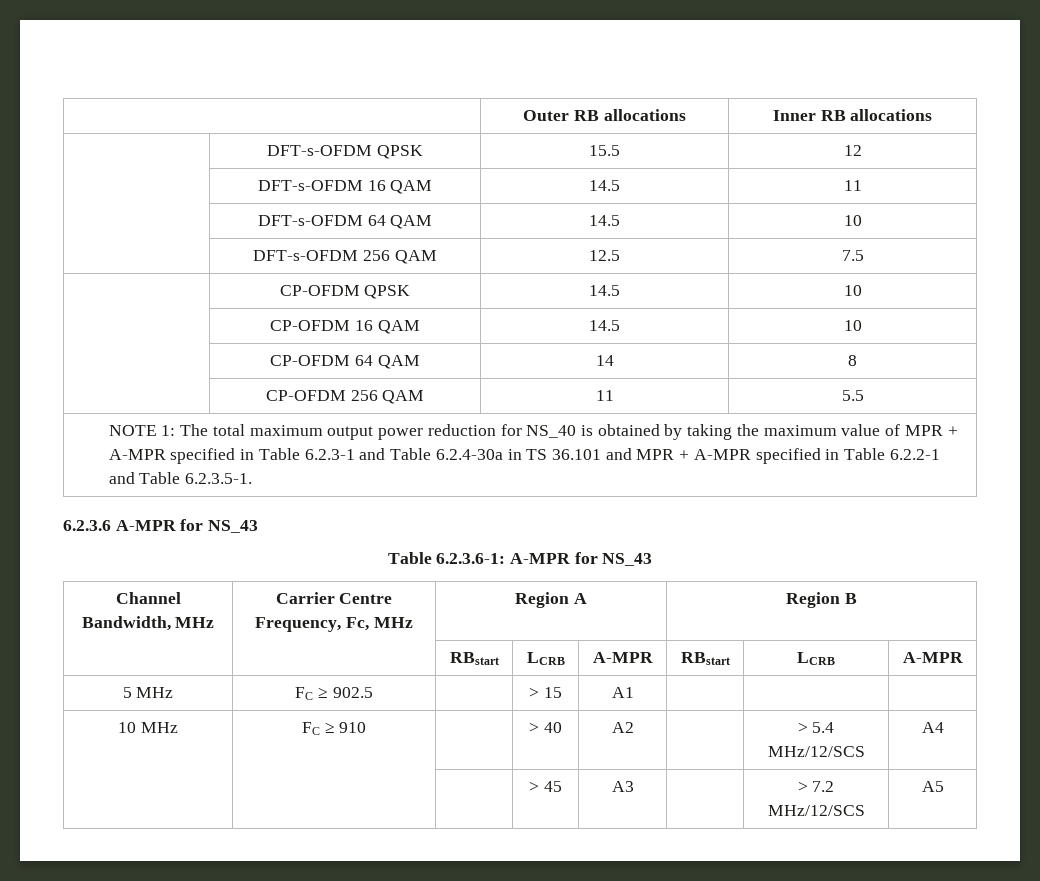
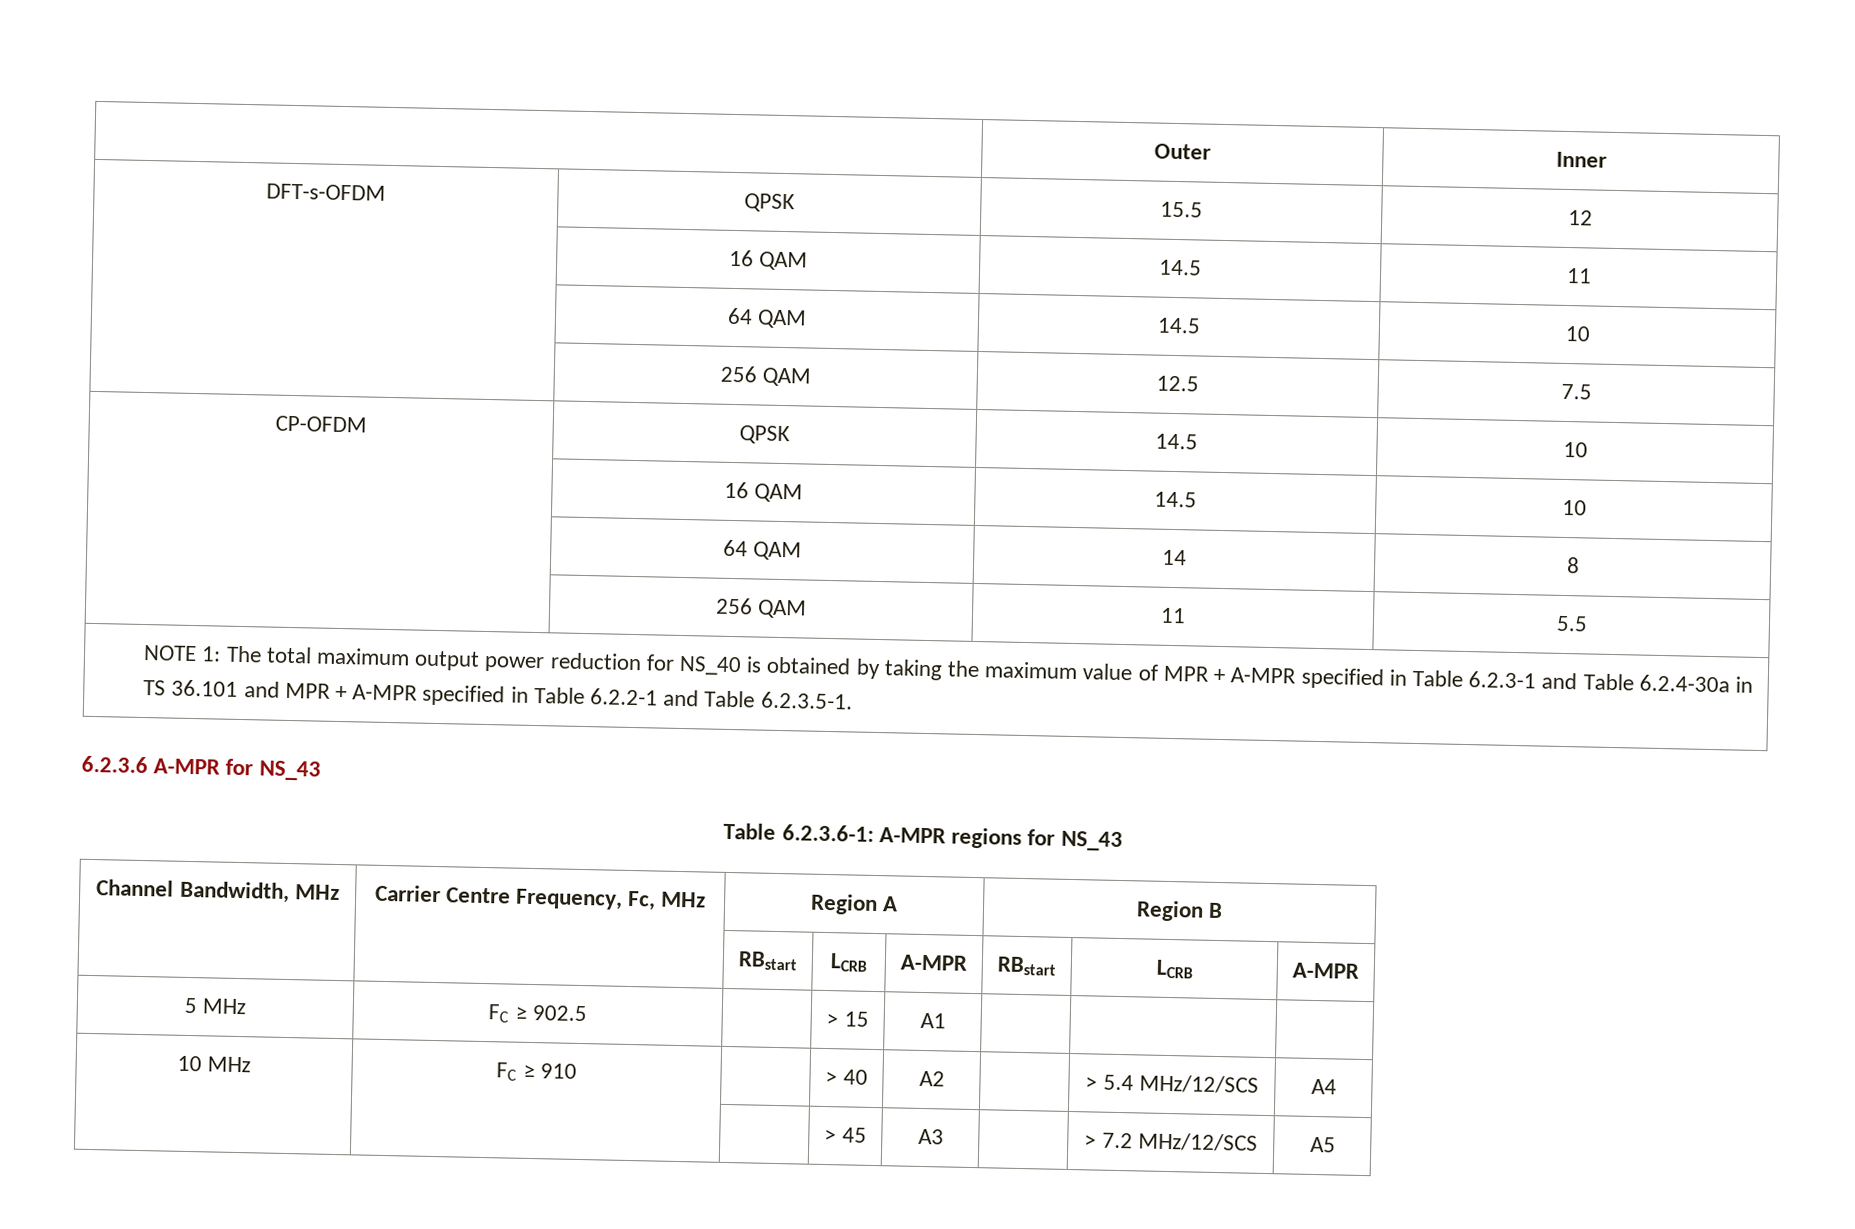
- | Outer RB allocations | Inner RB allocations
- | DFT-s-OFDM QPSK | 15.5 | 12
+ | Outer | Inner
+ DFT-s-OFDM | QPSK | 15.5 | 12
- | DFT-s-OFDM 16 QAM | 14.5 | 11
+ | 16 QAM | 14.5 | 11
- | DFT-s-OFDM 64 QAM | 14.5 | 10
+ | 64 QAM | 14.5 | 10
- | DFT-s-OFDM 256 QAM | 12.5 | 7.5
+ | 256 QAM | 12.5 | 7.5
- | CP-OFDM QPSK | 14.5 | 10
+ CP-OFDM | QPSK | 14.5 | 10
- | CP-OFDM 16 QAM | 14.5 | 10
+ | 16 QAM | 14.5 | 10
- | CP-OFDM 64 QAM | 14 | 8
+ | 64 QAM | 14 | 8
- | CP-OFDM 256 QAM | 11 | 5.5
+ | 256 QAM | 11 | 5.5
- Table 6.2.3.6-1: A-MPR for NS_43
+ Table 6.2.3.6-1: A-MPR regions for NS_43

